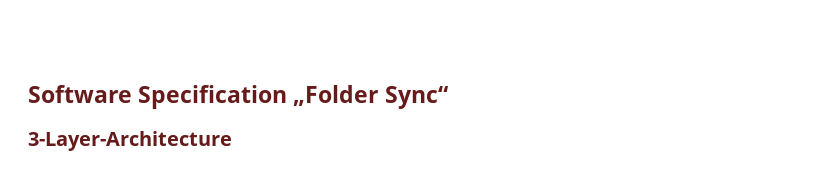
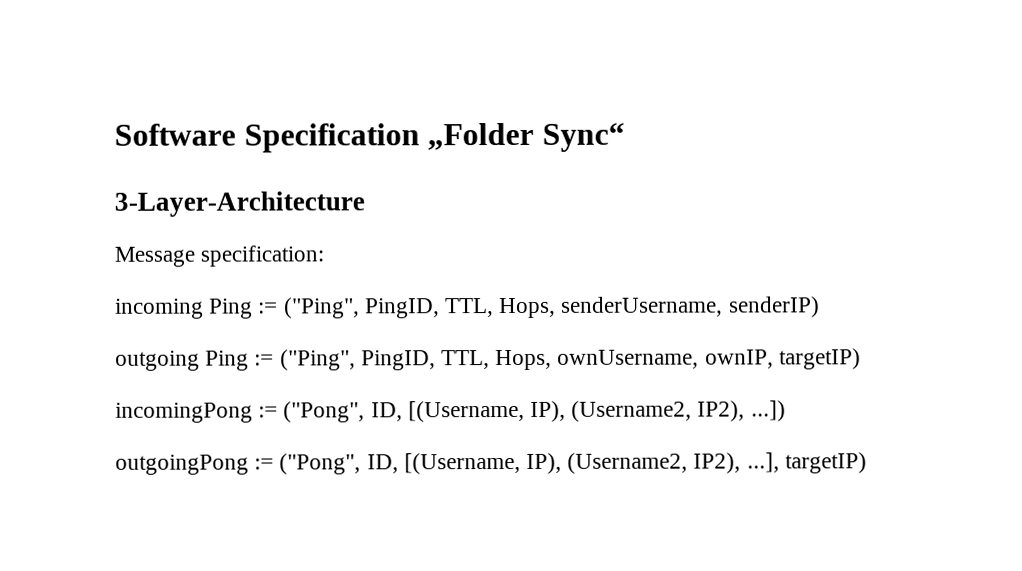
+ Message specification:
+ incoming Ping := ("Ping", PingID, TTL, Hops, senderUsername, senderIP)
+ outgoing Ping := ("Ping", PingID, TTL, Hops, ownUsername, ownIP, targetIP)
+ incomingPong := ("Pong", ID, [(Username, IP), (Username2, IP2), ...])
+ outgoingPong := ("Pong", ID, [(Username, IP), (Username2, IP2), ...], targetIP)

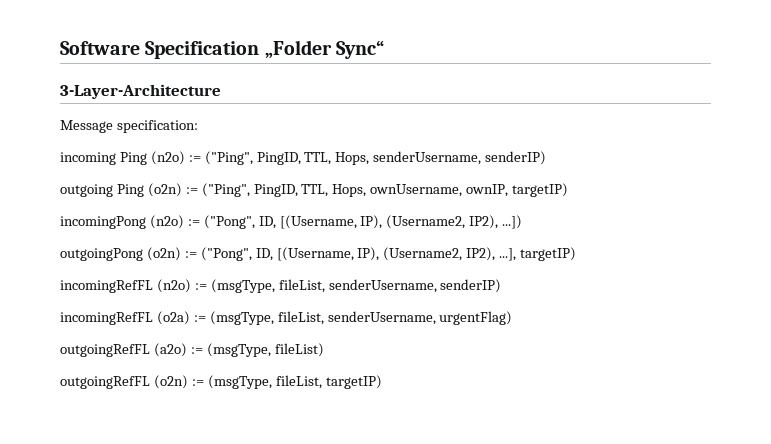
- incoming Ping := ("Ping", PingID, TTL, Hops, senderUsername, senderIP)
+ incoming Ping (n2o) := ("Ping", PingID, TTL, Hops, senderUsername, senderIP)
- outgoing Ping := ("Ping", PingID, TTL, Hops, ownUsername, ownIP, targetIP)
+ outgoing Ping (o2n) := ("Ping", PingID, TTL, Hops, ownUsername, ownIP, targetIP)
- incomingPong := ("Pong", ID, [(Username, IP), (Username2, IP2), ...])
+ incomingPong (n2o) := ("Pong", ID, [(Username, IP), (Username2, IP2), ...])
- outgoingPong := ("Pong", ID, [(Username, IP), (Username2, IP2), ...], targetIP)
+ outgoingPong (o2n) := ("Pong", ID, [(Username, IP), (Username2, IP2), ...], targetIP)
+ incomingRefFL (n2o) := (msgType, fileList, senderUsername, senderIP)
+ incomingRefFL (o2a) := (msgType, fileList, senderUsername, urgentFlag)
+ outgoingRefFL (a2o) := (msgType, fileList)
+ outgoingRefFL (o2n) := (msgType, fileList, targetIP)

